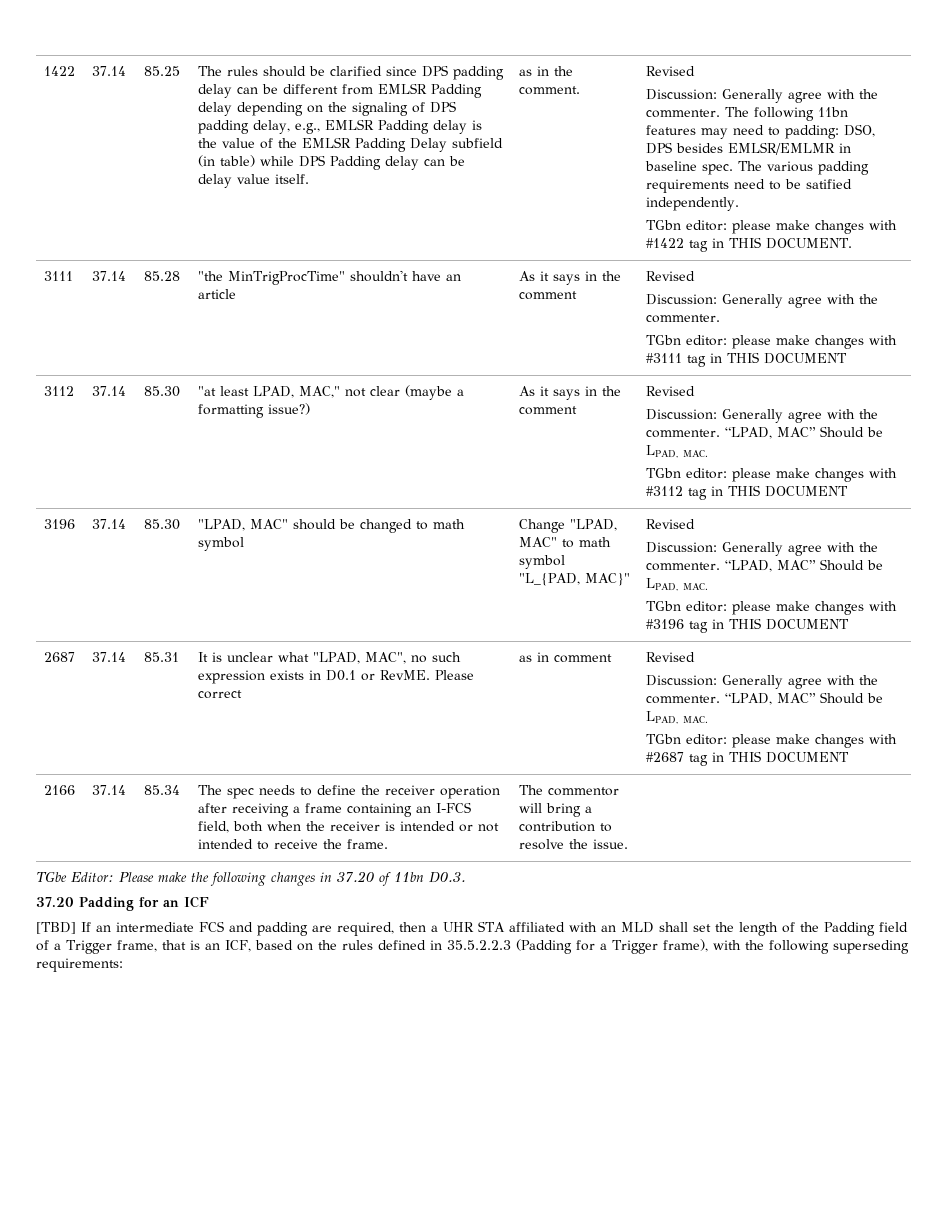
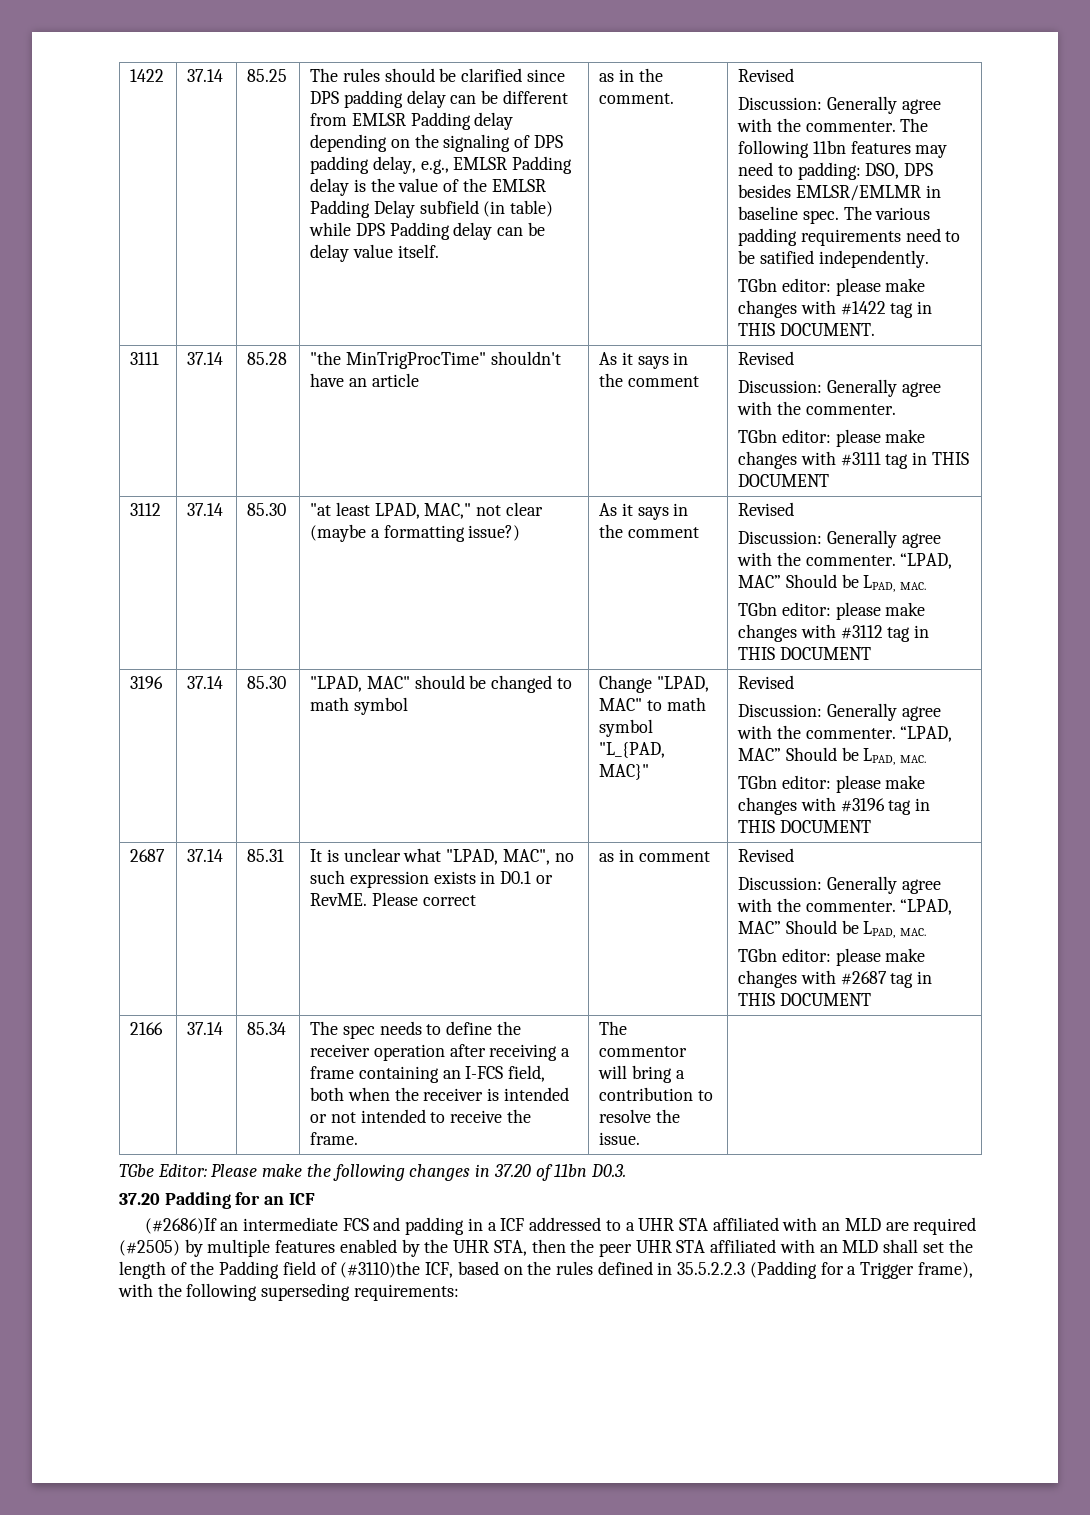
- [TBD] If an intermediate FCS and padding are required, then a UHR STA affiliated with an MLD shall set the length of the Padding field of a Trigger frame, that is an ICF, based on the rules defined in 35.5.2.2.3 (Padding for a Trigger frame), with the following superseding requirements:
+ (#2686)If an intermediate FCS and padding in a ICF addressed to a UHR STA affiliated with an MLD are required (#2505) by multiple features enabled by the UHR STA, then the peer UHR STA affiliated with an MLD shall set the length of the Padding field of (#3110)the ICF, based on the rules defined in 35.5.2.2.3 (Padding for a Trigger frame), with the following superseding requirements:

